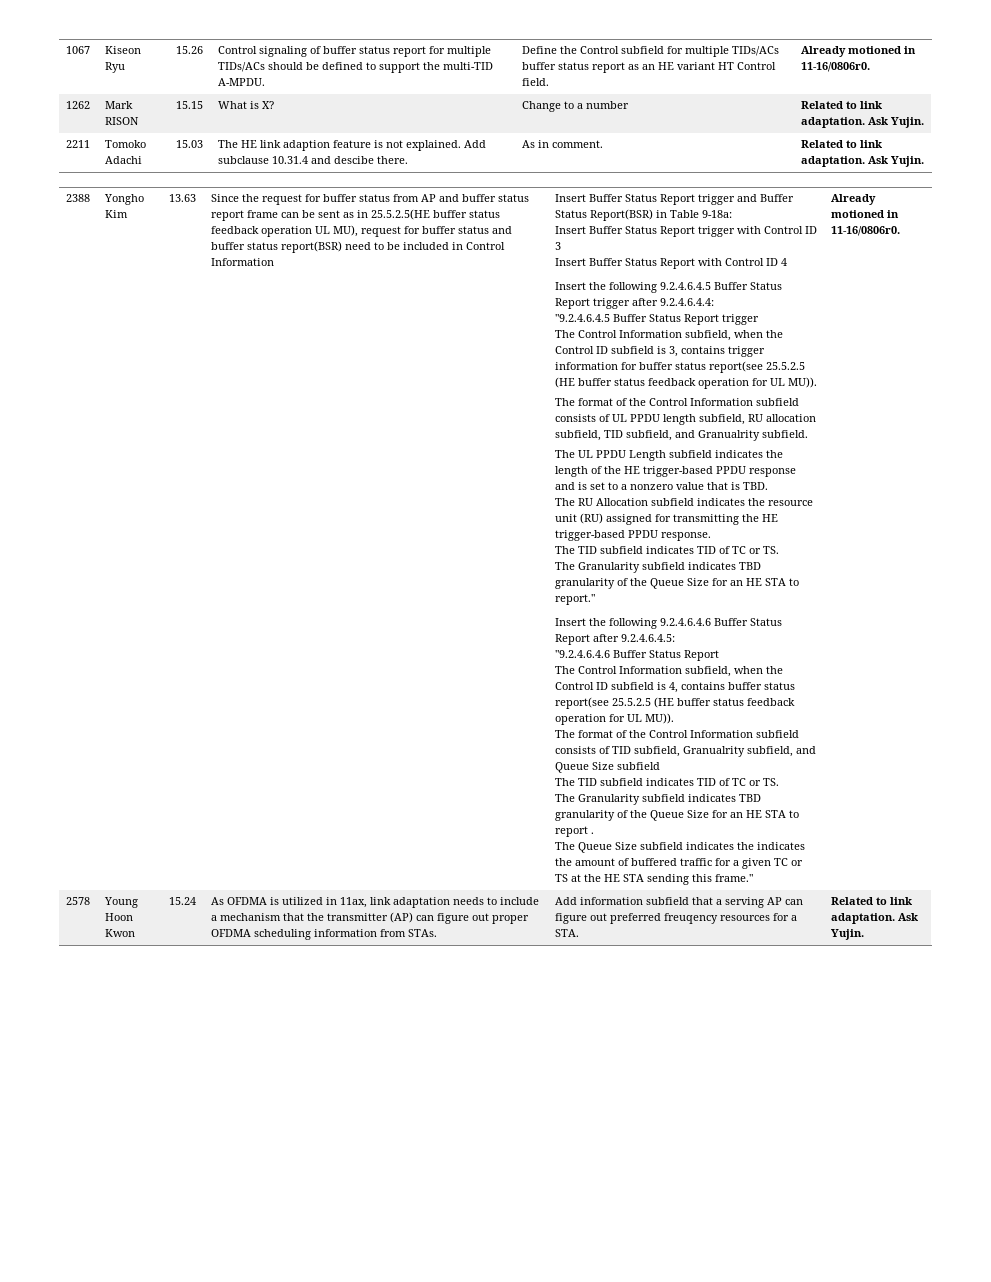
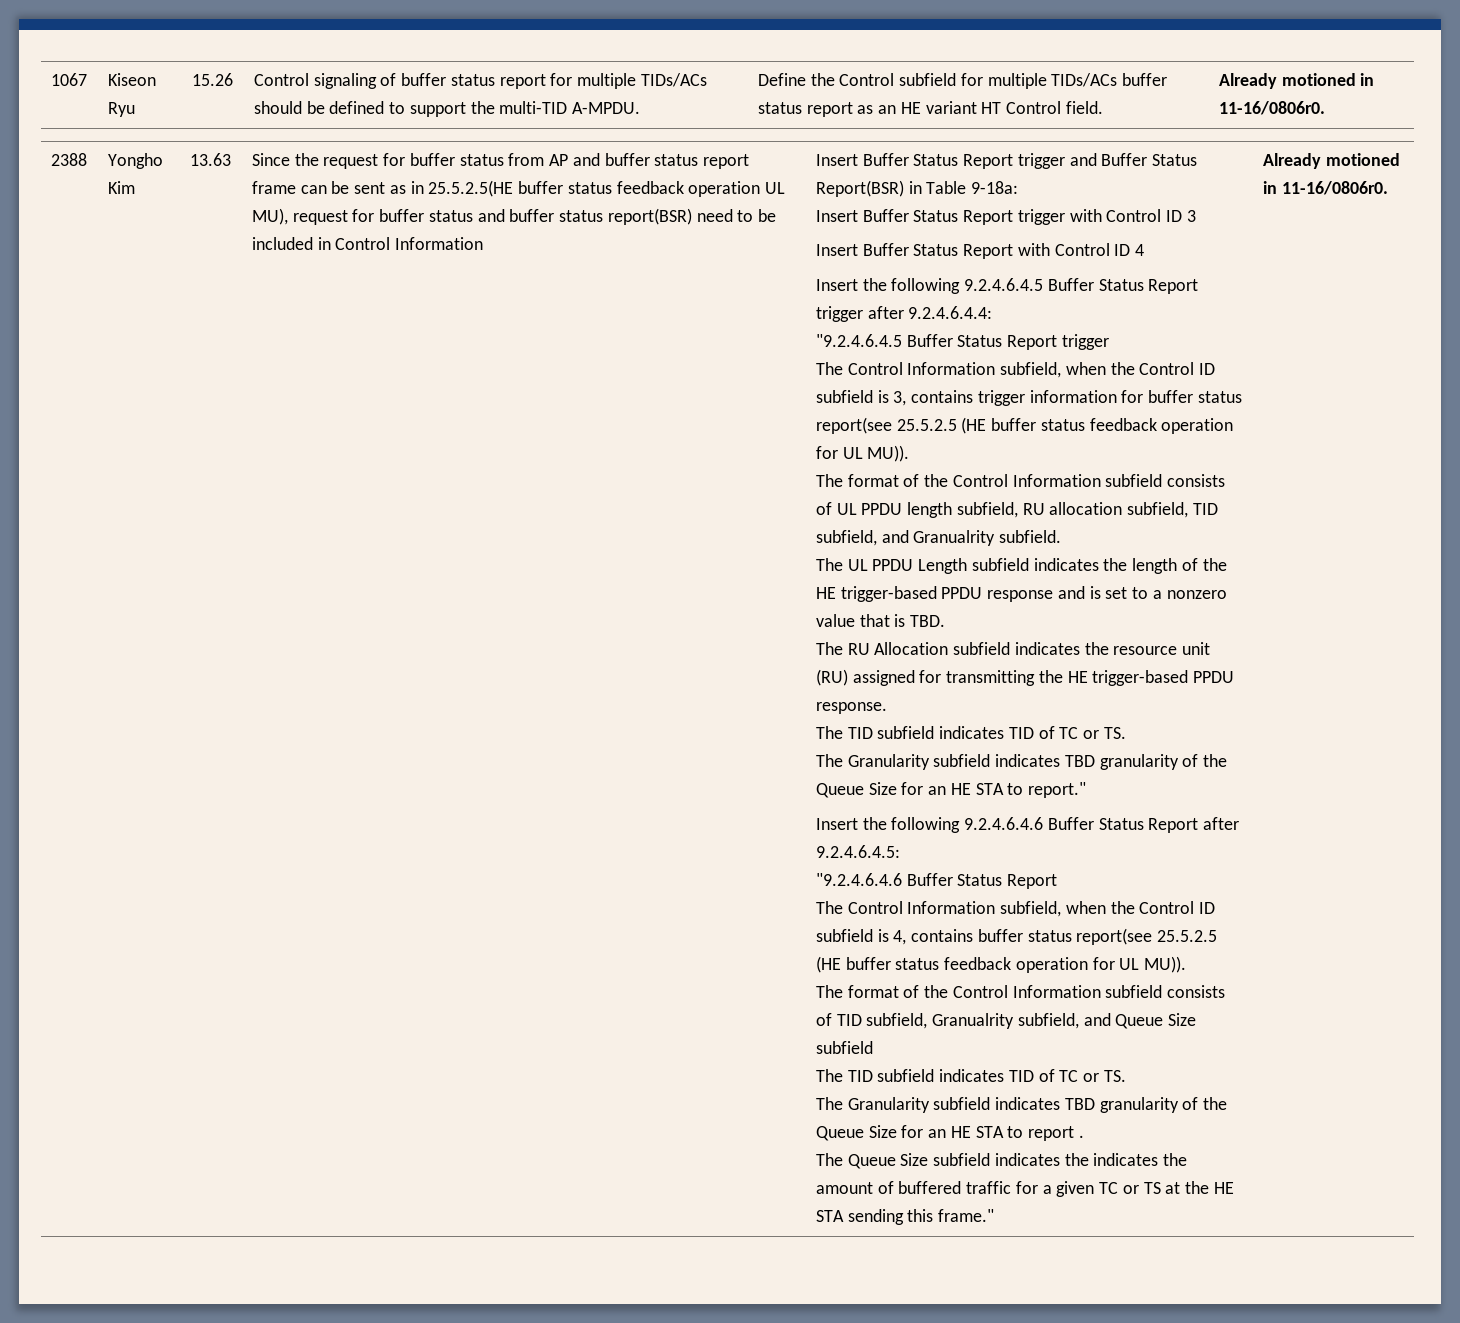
- 1262 | Mark RISON | 15.15 | What is X? | Change to a number | Related to link adaptation. Ask Yujin.
- 2211 | Tomoko Adachi | 15.03 | The HE link adaption feature is not explained. Add subclause 10.31.4 and descibe there. | As in comment. | Related to link adaptation. Ask Yujin.
- 2578 | Young Hoon Kwon | 15.24 | As OFDMA is utilized in 11ax, link adaptation needs to include a mechanism that the transmitter (AP) can figure out proper OFDMA scheduling information from STAs. | Add information subfield that a serving AP can figure out preferred freuqency resources for a STA. | Related to link adaptation. Ask Yujin.

